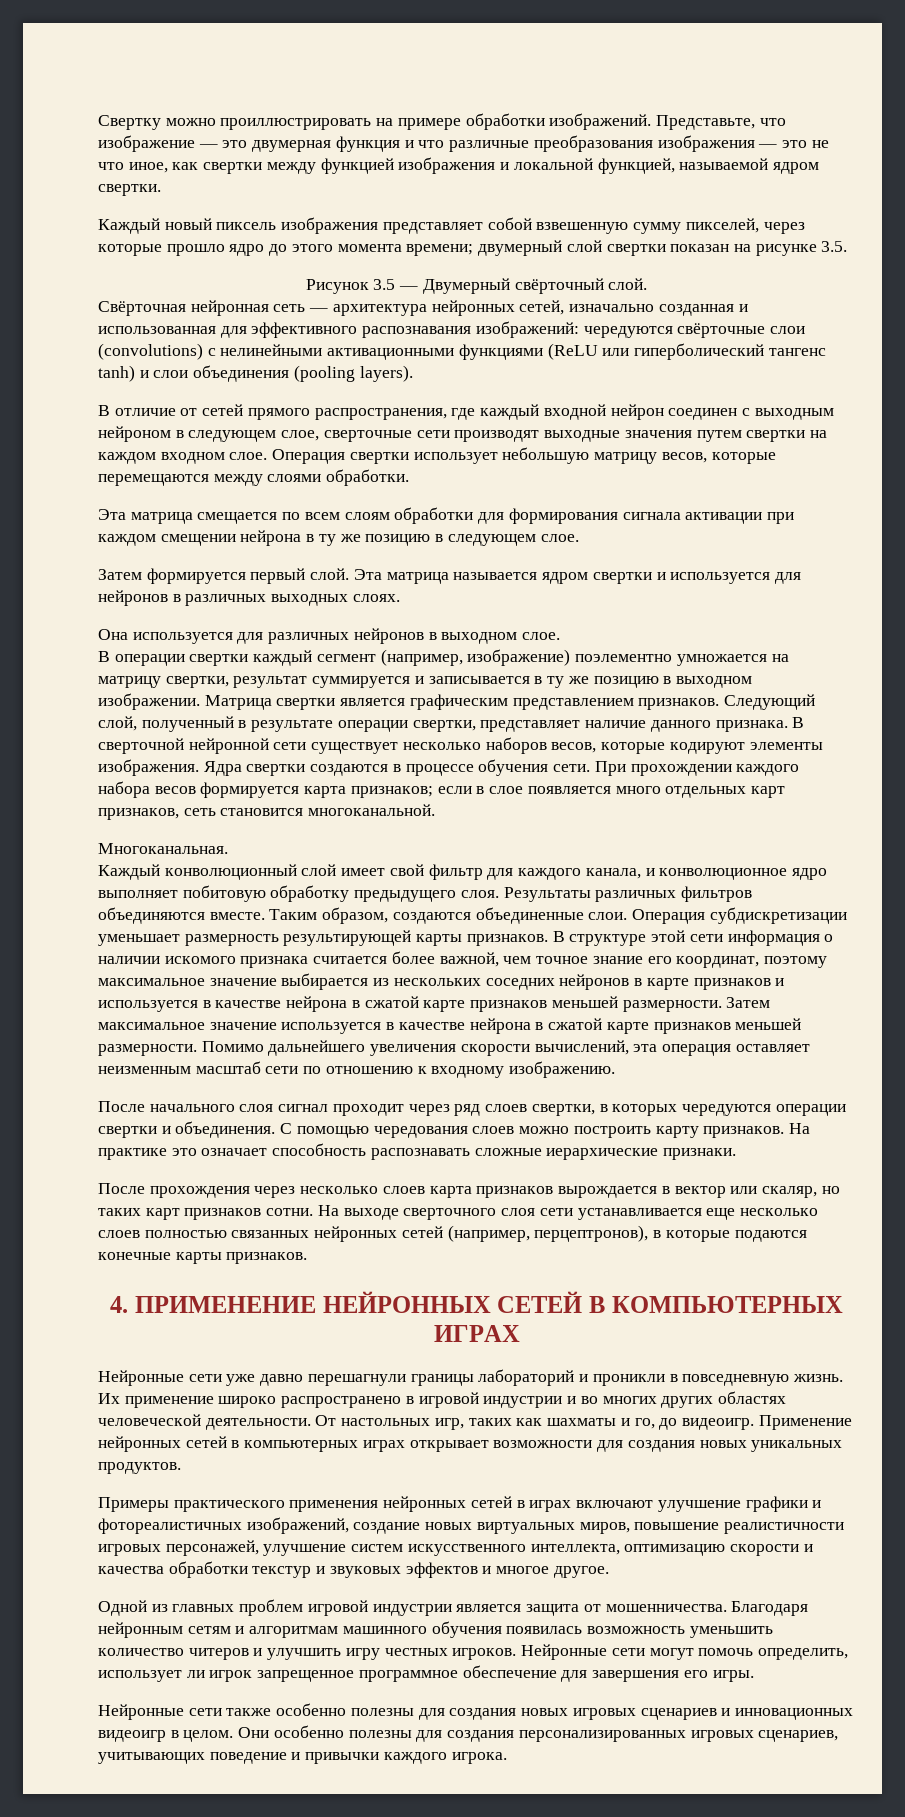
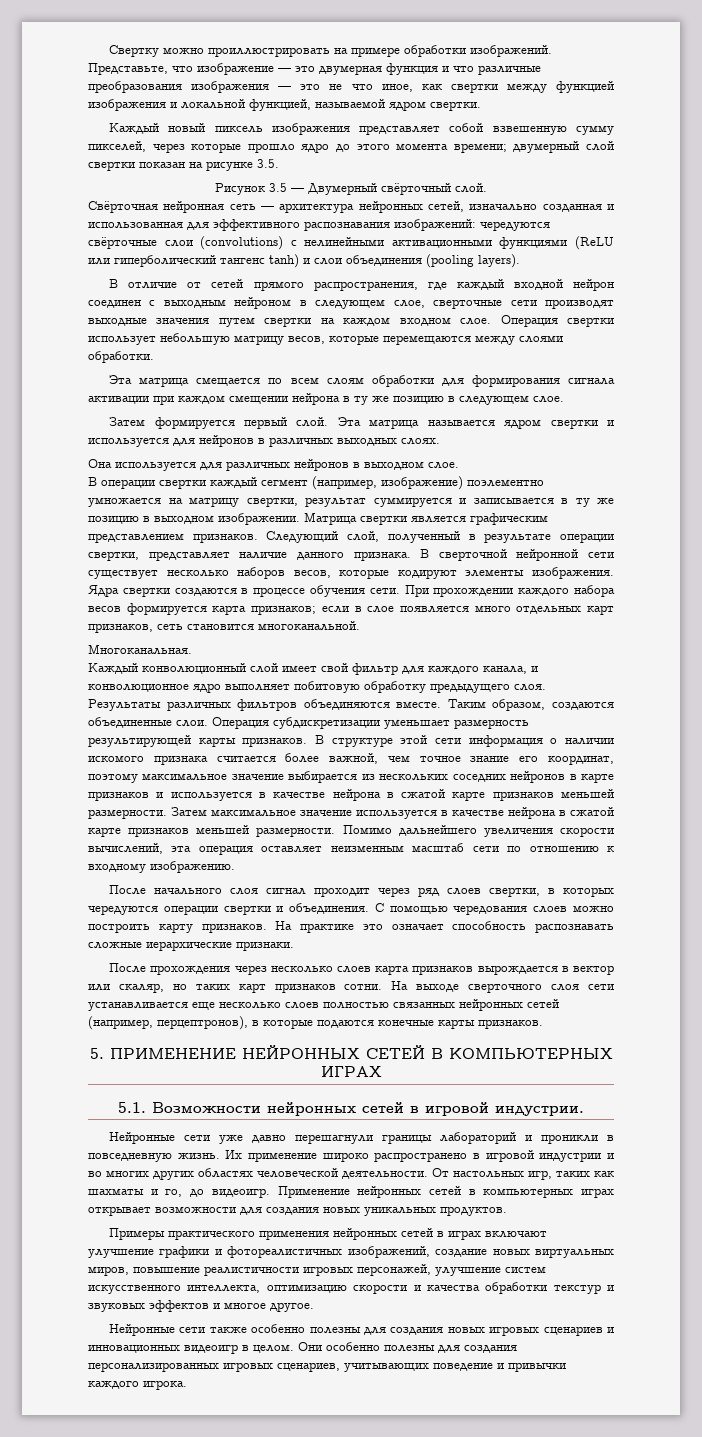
- 4. ПРИМЕНЕНИЕ НЕЙРОННЫХ СЕТЕЙ В КОМПЬЮТЕРНЫХ ИГРАХ
+ 5. ПРИМЕНЕНИЕ НЕЙРОННЫХ СЕТЕЙ В КОМПЬЮТЕРНЫХ ИГРАХ
+ 5.1. Возможности нейронных сетей в игровой индустрии.
- Одной из главных проблем игровой индустрии является защита от мошенничества. Благодаря нейронным сетям и алгоритмам машинного обучения появилась возможность уменьшить количество читеров и улучшить игру честных игроков. Нейронные сети могут помочь определить, использует ли игрок запрещенное программное обеспечение для завершения его игры.

